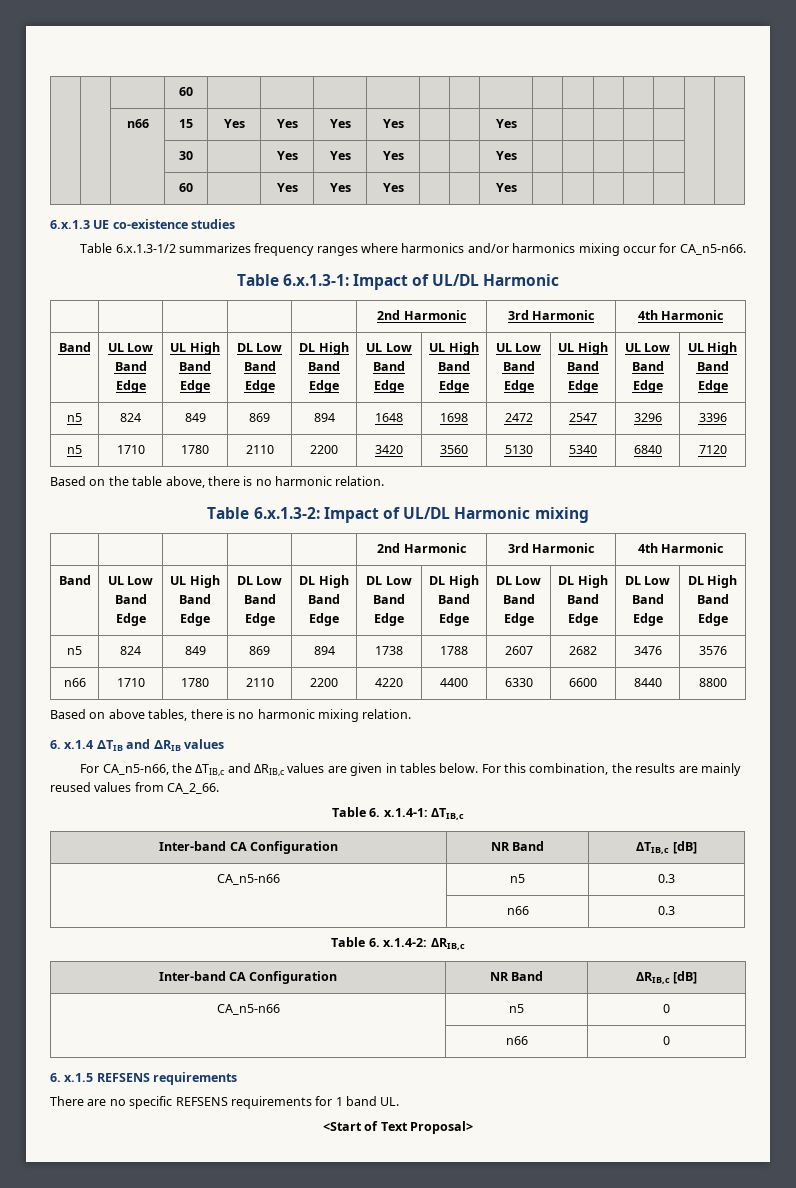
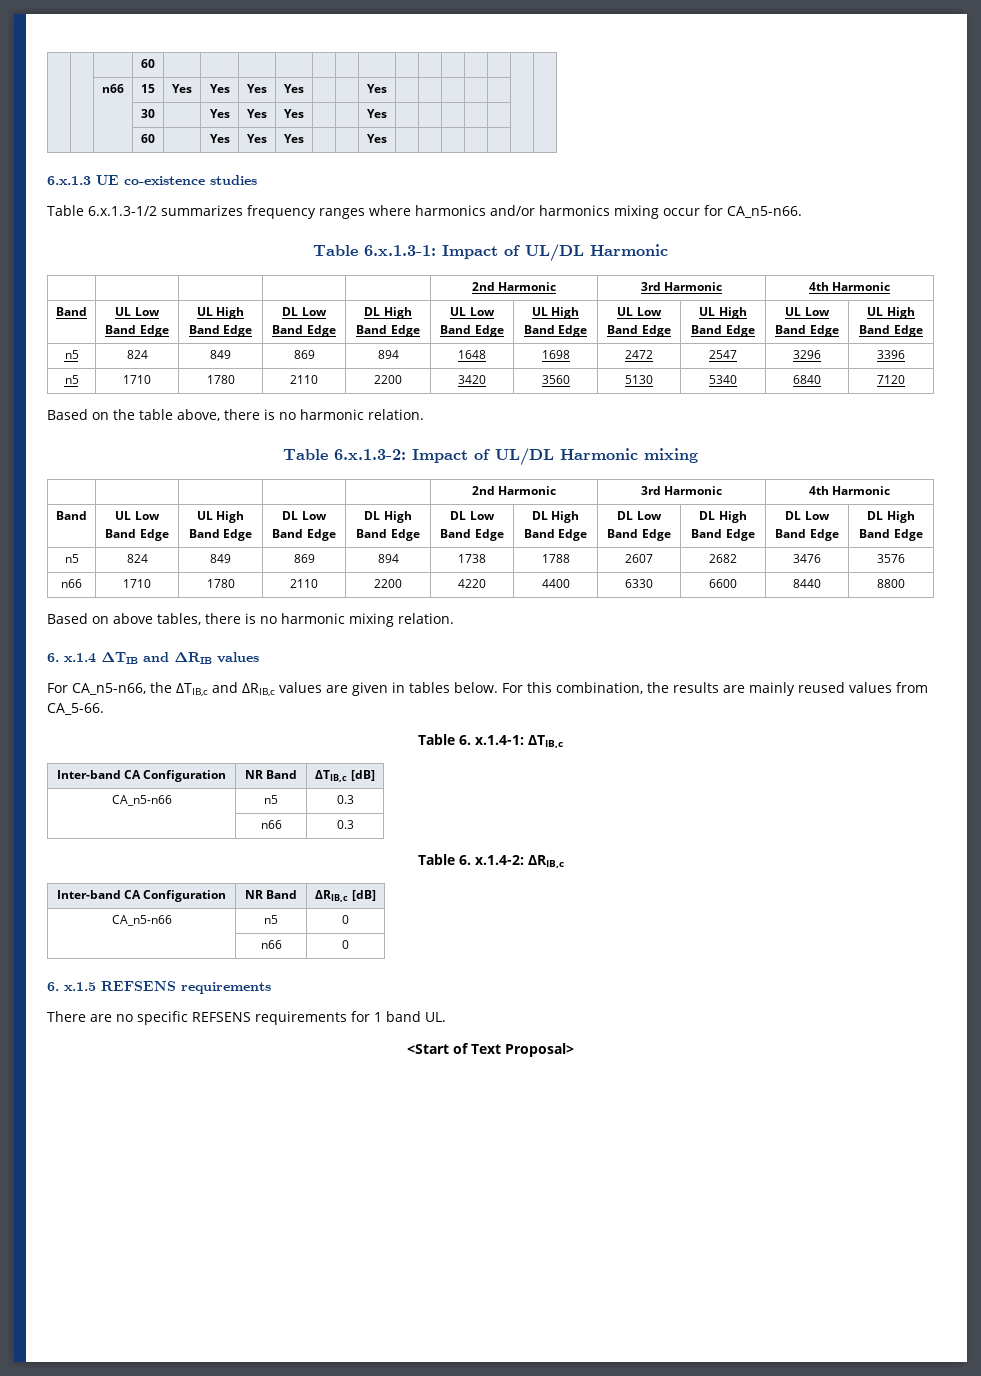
- For this combination, the results are mainly reused values from CA_2_66.
+ For this combination, the results are mainly reused values from CA_5-66.

